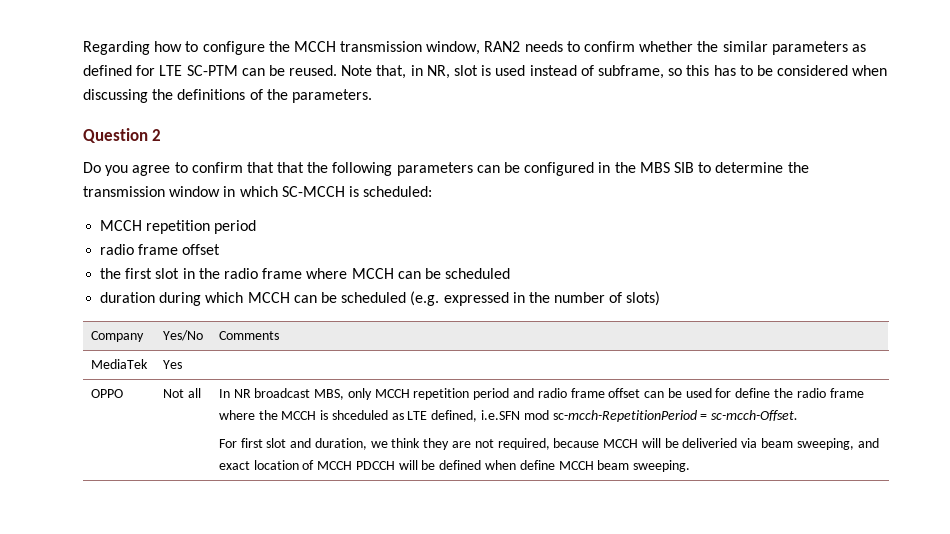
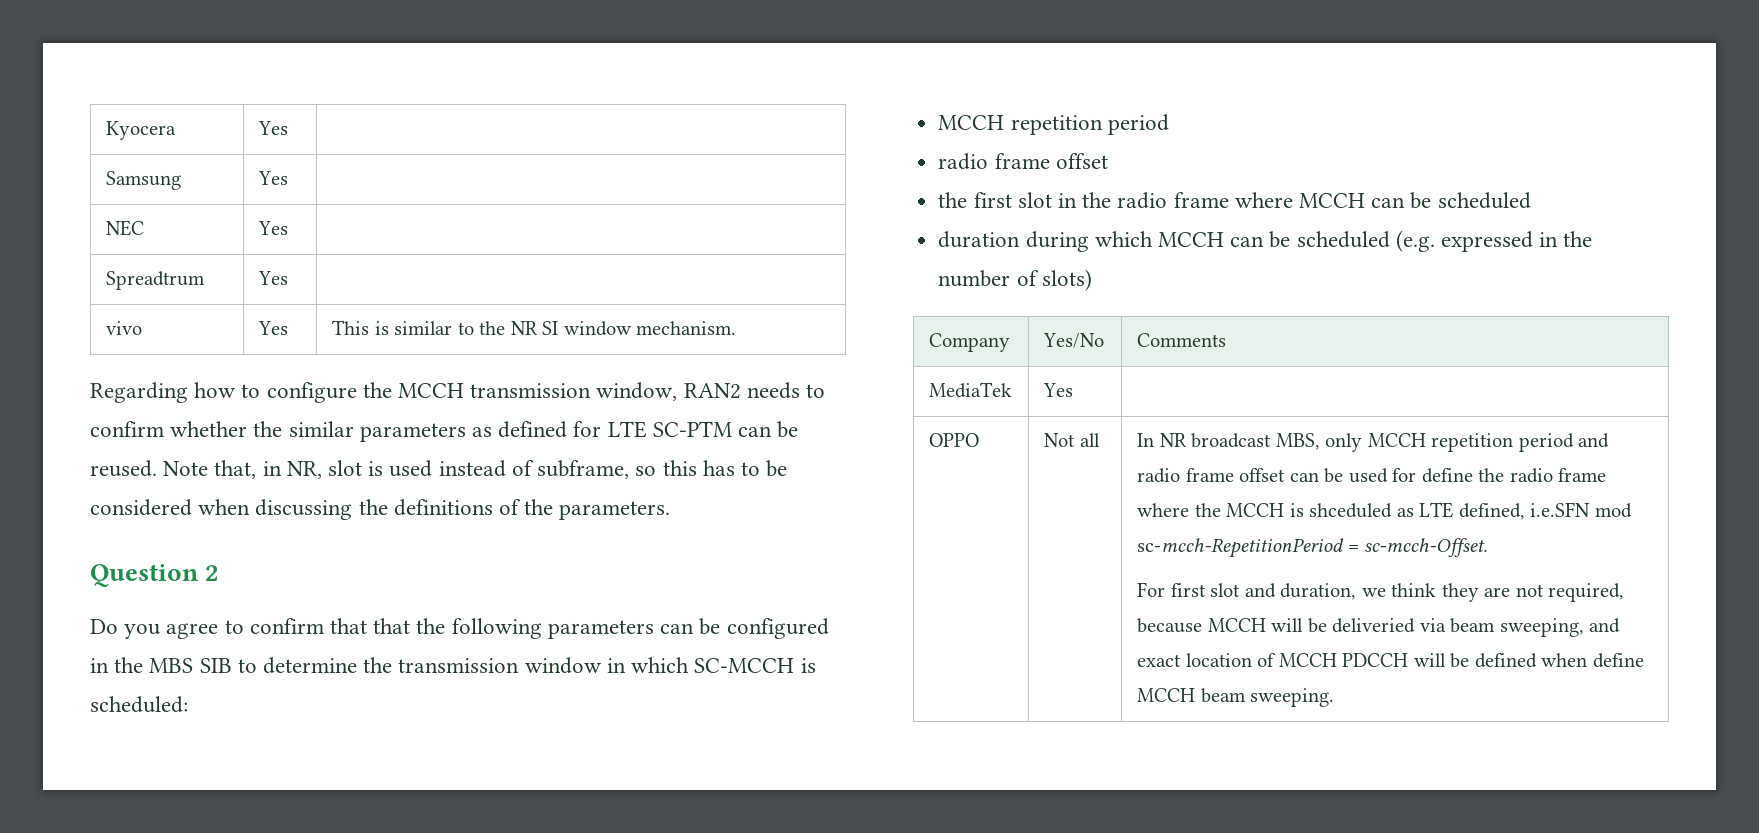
+ Kyocera | Yes |
+ Samsung | Yes |
+ NEC | Yes |
+ Spreadtrum | Yes |
+ vivo | Yes | This is similar to the NR SI window mechanism.

